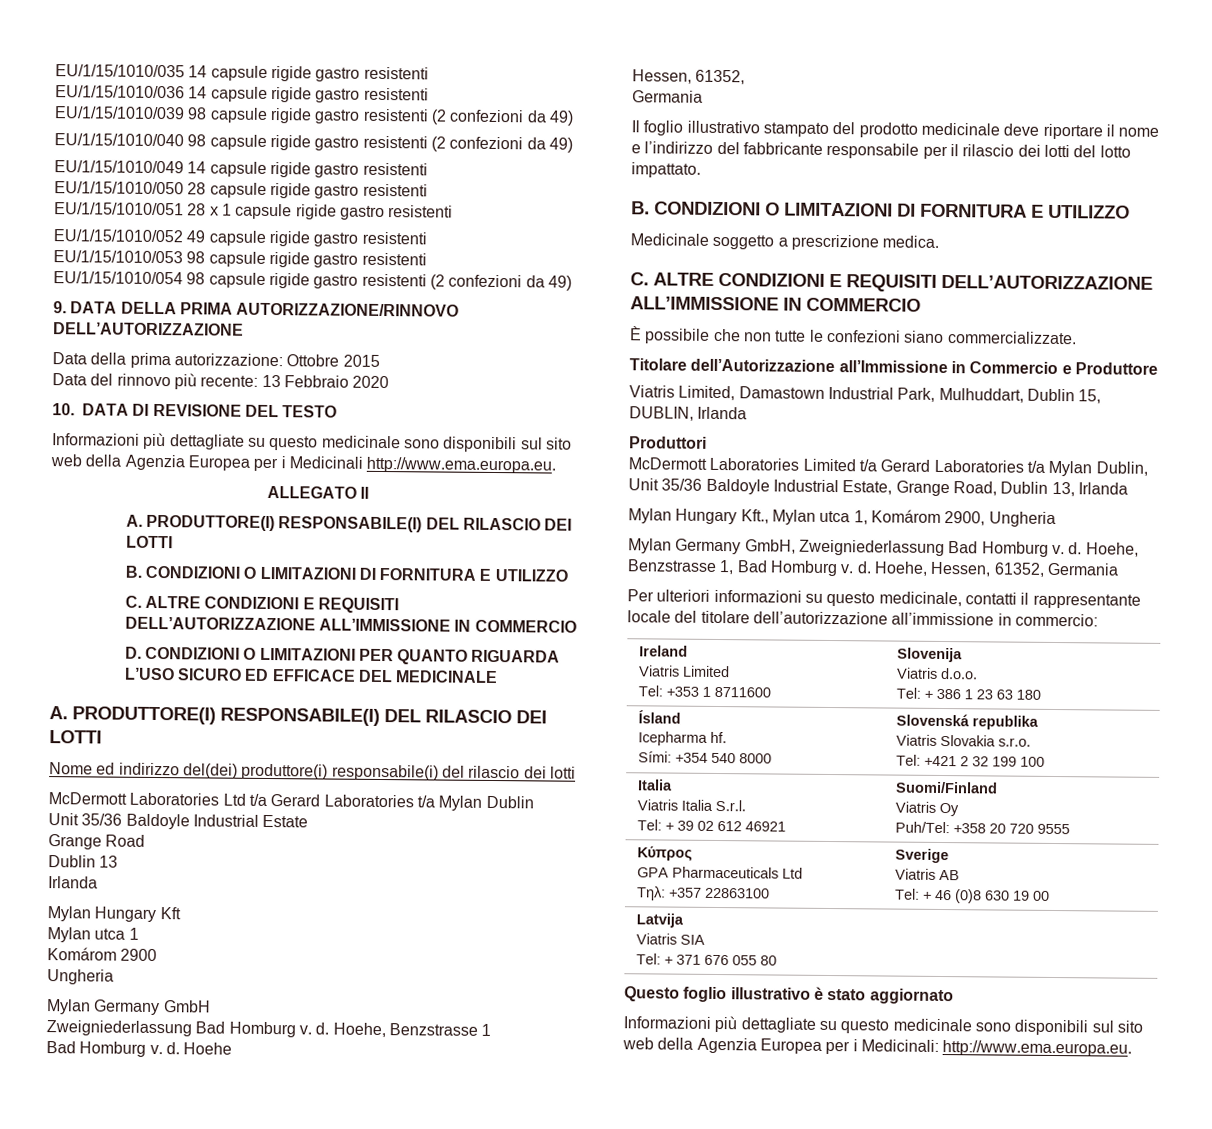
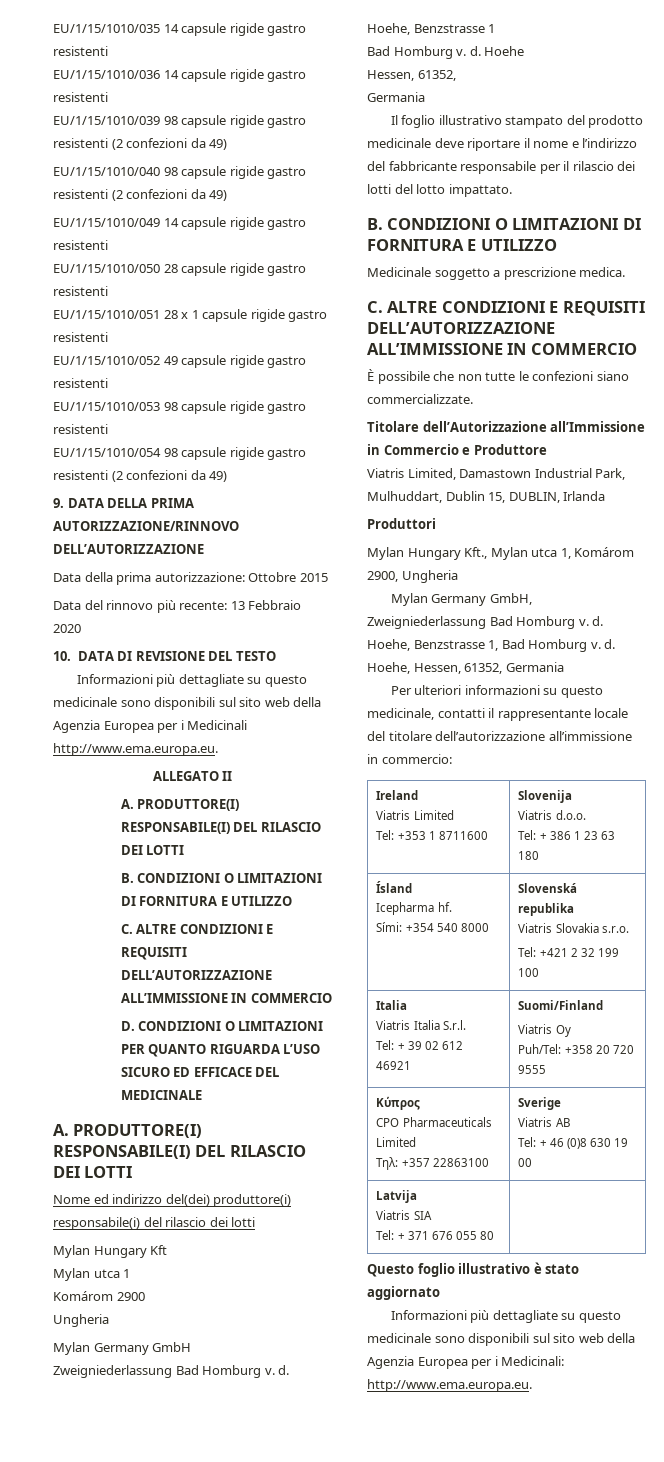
- McDermott Laboratories Ltd t/a Gerard Laboratories t/a Mylan Dublin
- Unit 35/36 Baldoyle Industrial Estate
- Grange Road
- Dublin 13
- Irlanda
- McDermott Laboratories Limited t/a Gerard Laboratories t/a Mylan Dublin, Unit 35/36 Baldoyle Industrial Estate, Grange Road, Dublin 13, Irlanda
  Κύπρος
- GPA Pharmaceuticals Ltd
+ CPO Pharmaceuticals Limited

